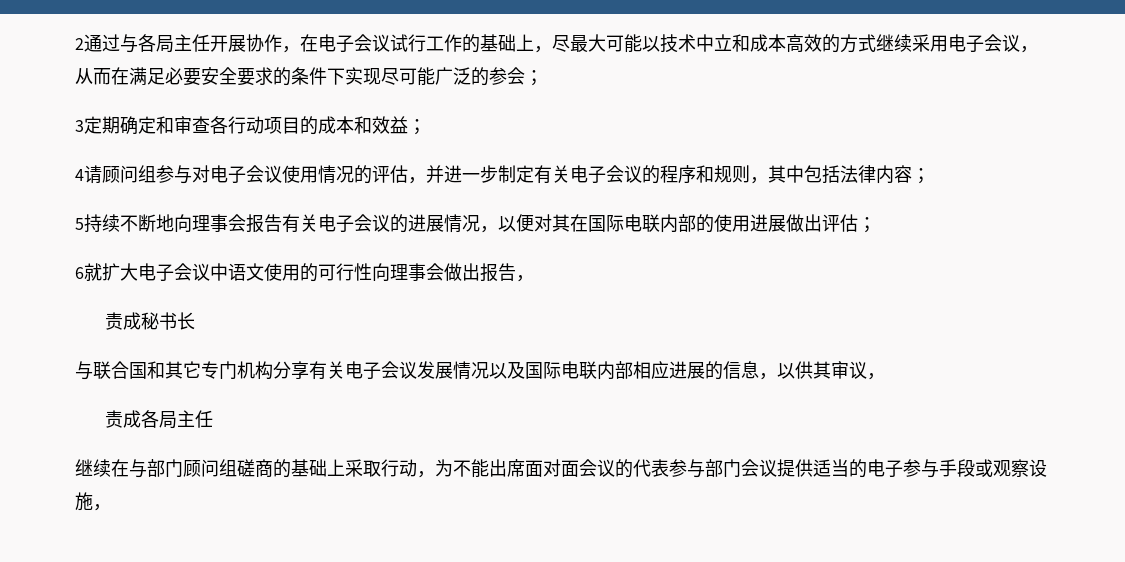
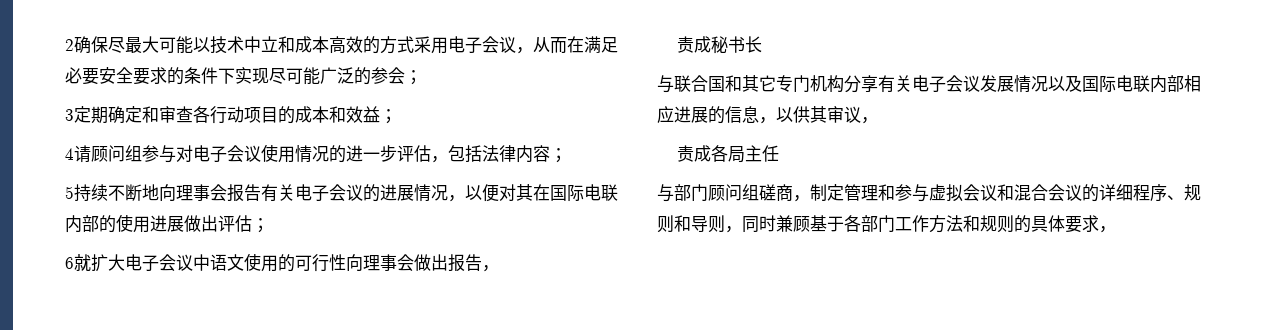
- 2通过与各局主任开展协作，在电子会议试行工作的基础上，尽最大可能以技术中立和成本高效的方式继续采用电子会议，从而在满足必要安全要求的条件下实现尽可能广泛的参会；
+ 2确保尽最大可能以技术中立和成本高效的方式采用电子会议，从而在满足必要安全要求的条件下实现尽可能广泛的参会；
- 4请顾问组参与对电子会议使用情况的评估，并进一步制定有关电子会议的程序和规则，其中包括法律内容；
+ 4请顾问组参与对电子会议使用情况的进一步评估，包括法律内容；
- 继续在与部门顾问组磋商的基础上采取行动，为不能出席面对面会议的代表参与部门会议提供适当的电子参与手段或观察设施，
+ 与部门顾问组磋商，制定管理和参与虚拟会议和混合会议的详细程序、规则和导则，同时兼顾基于各部门工作方法和规则的具体要求，

